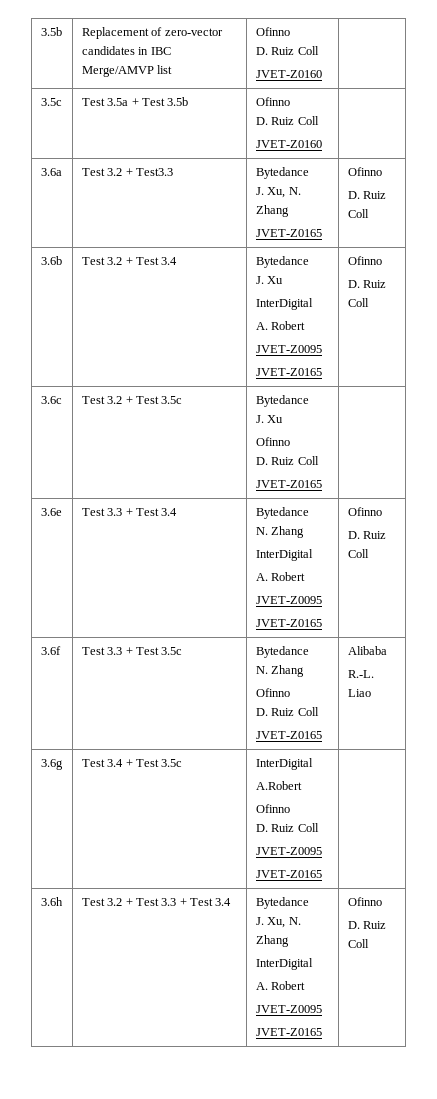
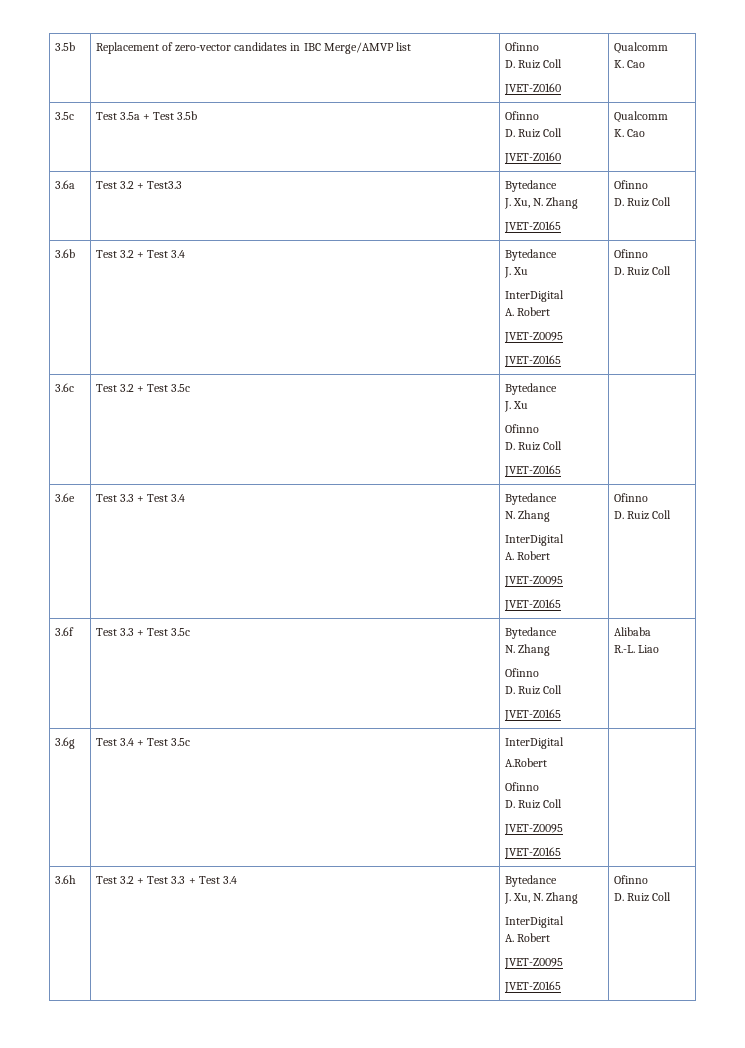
  3.5b | Replacement of zero-vector candidates in IBC Merge/AMVP list | Ofinno
  D. Ruiz Coll
- JVET-Z0160 |
+ JVET-Z0160 | Qualcomm
+ K. Cao
  3.5c | Test 3.5a + Test 3.5b | Ofinno
  D. Ruiz Coll
- JVET-Z0160 |
+ JVET-Z0160 | Qualcomm
+ K. Cao

